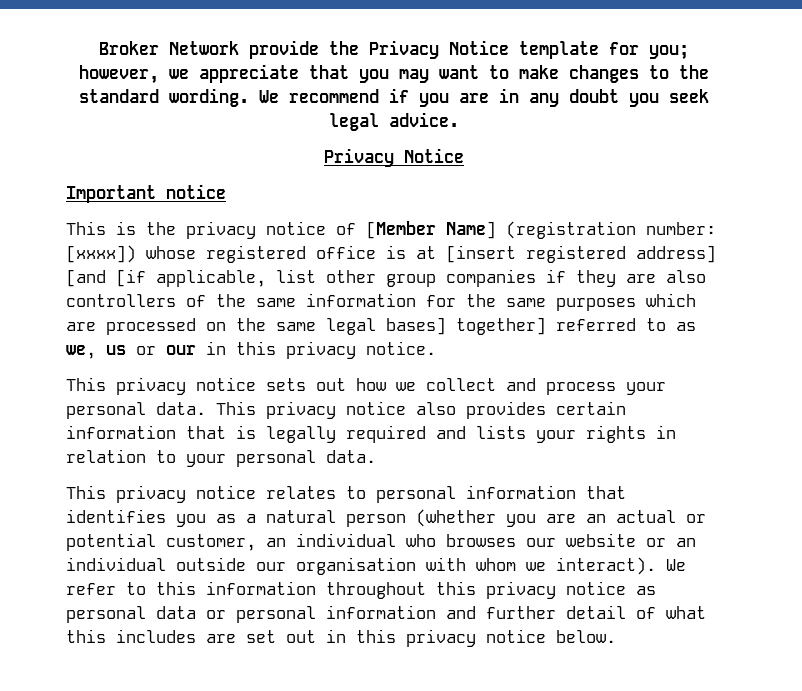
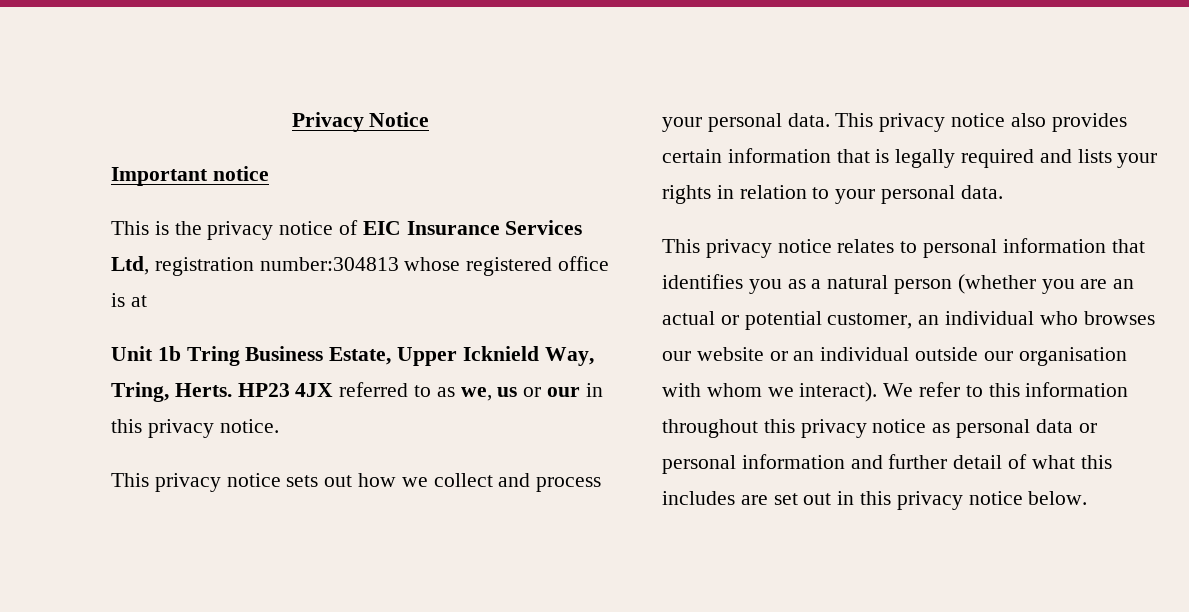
- Broker Network provide the Privacy Notice template for you; however, we appreciate that you may want to make changes to the standard wording. We recommend if you are in any doubt you seek legal advice.
- This is the privacy notice of [Member Name] (registration number: [xxxx]) whose registered office is at [insert registered address] [and [if applicable, list other group companies if they are also controllers of the same information for the same purposes which are processed on the same legal bases] together] referred to as we, us or our in this privacy notice.
+ This is the privacy notice of EIC Insurance Services Ltd, registration number:304813 whose registered office is at
+ Unit 1b Tring Business Estate, Upper Icknield Way, Tring, Herts. HP23 4JX referred to as we, us or our in this privacy notice.

